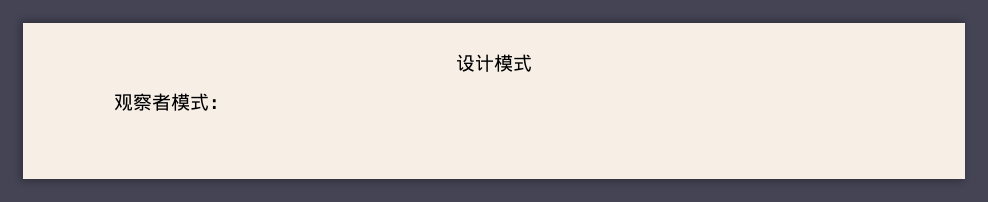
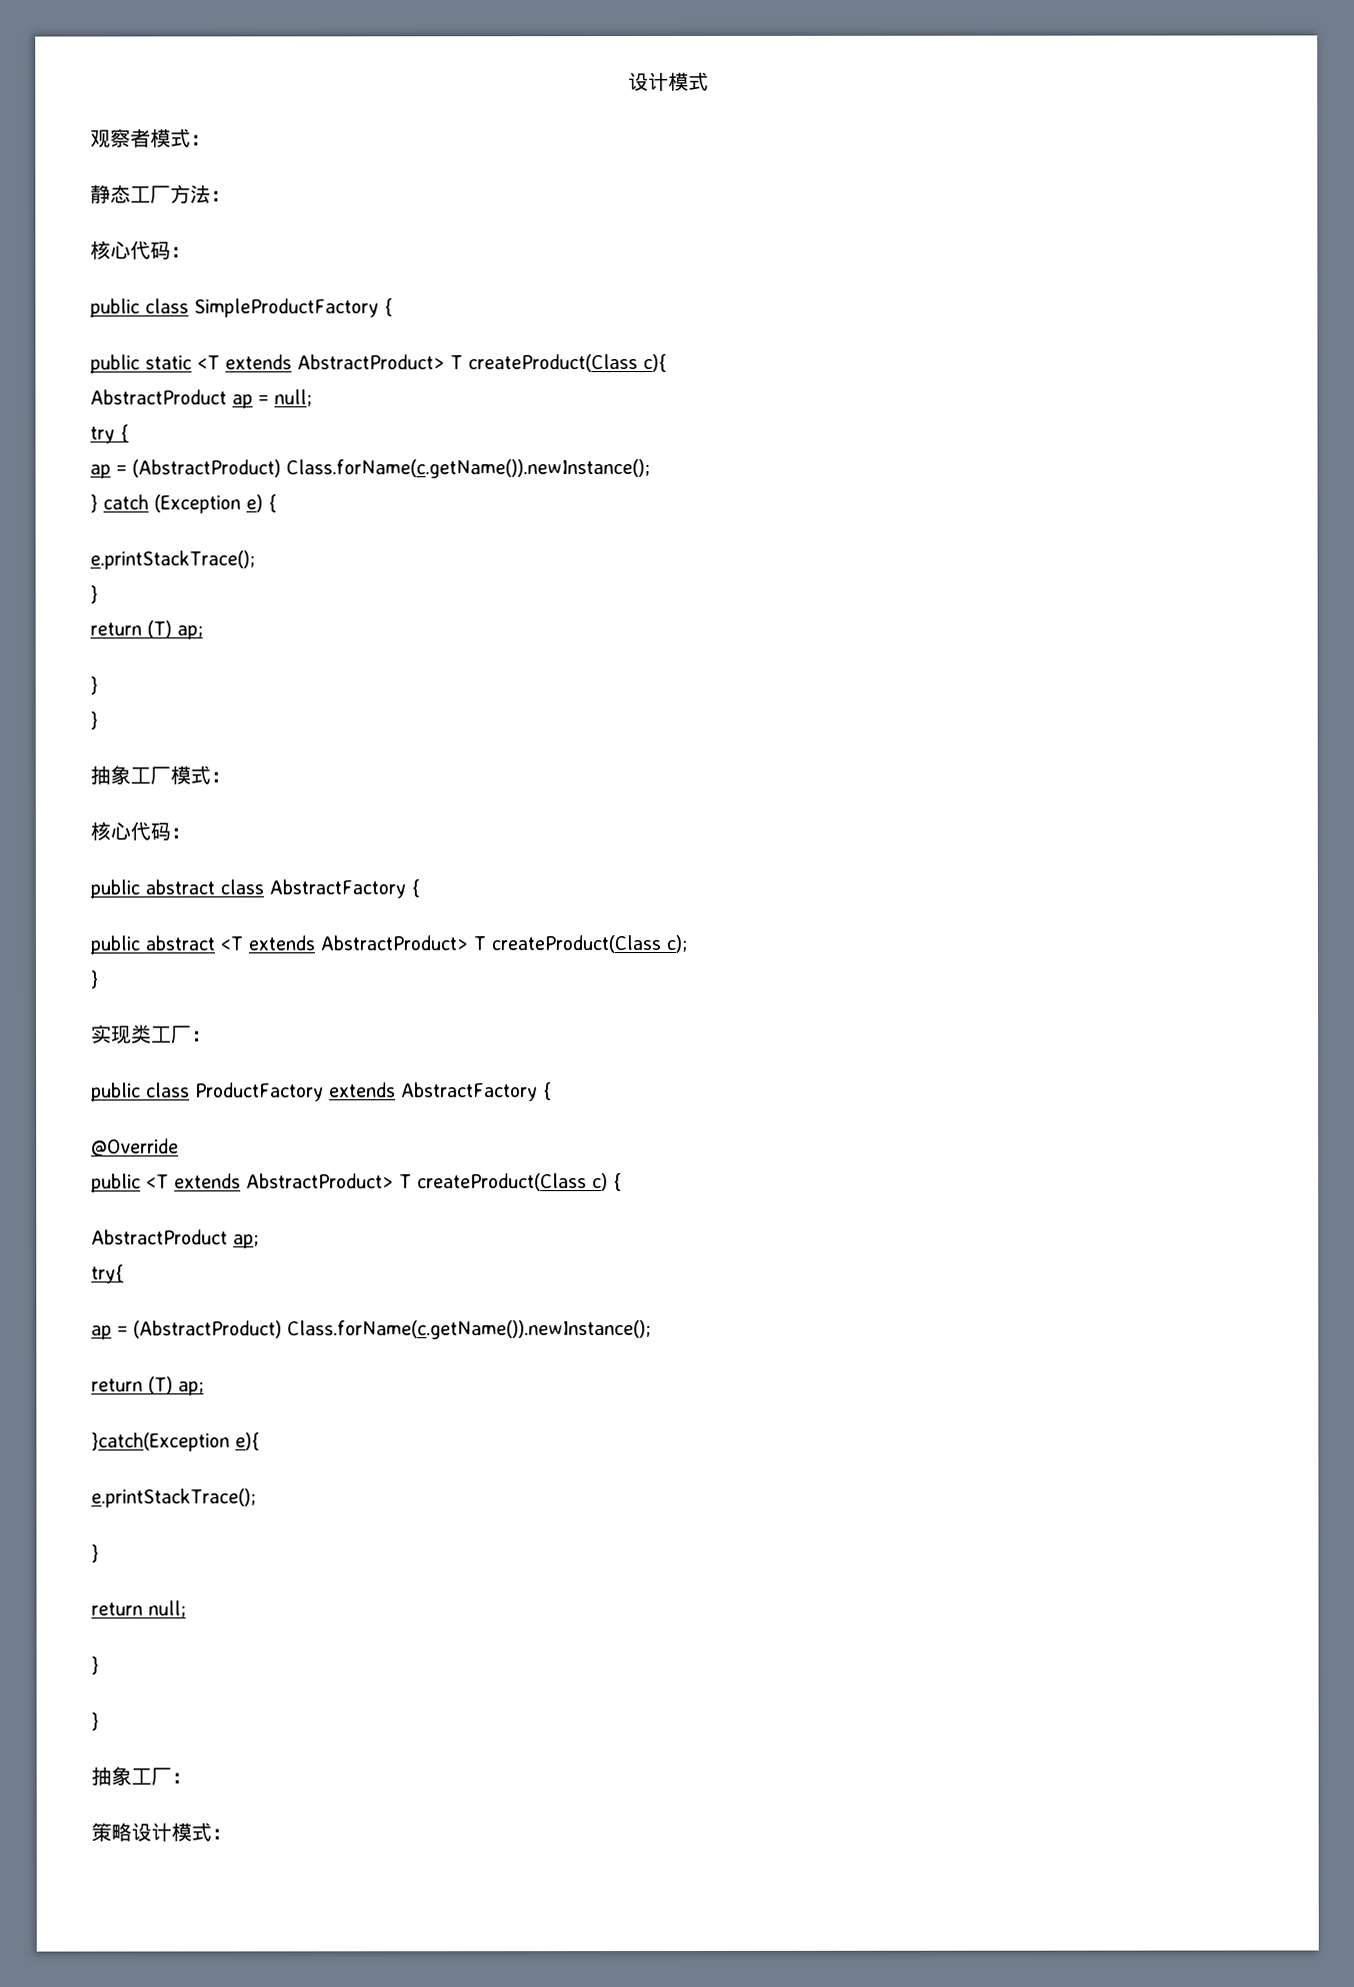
+ 静态工厂方法：
+ 核心代码：
+ public class SimpleProductFactory {
+ public static <T extends AbstractProduct> T createProduct(Class c){
+ AbstractProduct ap = null;
+ try {
+ ap = (AbstractProduct) Class.forName(c.getName()).newInstance();
+ } catch (Exception e) {
+ e.printStackTrace();
+ }
+ return (T) ap;
+ }
+ }
+ 抽象工厂模式：
+ 核心代码：
+ public abstract class AbstractFactory {
+ public abstract <T extends AbstractProduct> T createProduct(Class c);
+ }
+ 实现类工厂：
+ public class ProductFactory extends AbstractFactory {
+ @Override
+ public <T extends AbstractProduct> T createProduct(Class c) {
+ AbstractProduct ap;
+ try{
+ ap = (AbstractProduct) Class.forName(c.getName()).newInstance();
+ return (T) ap;
+ }catch(Exception e){
+ e.printStackTrace();
+ }
+ return null;
+ }
+ }
+ 抽象工厂：
+ 策略设计模式：

